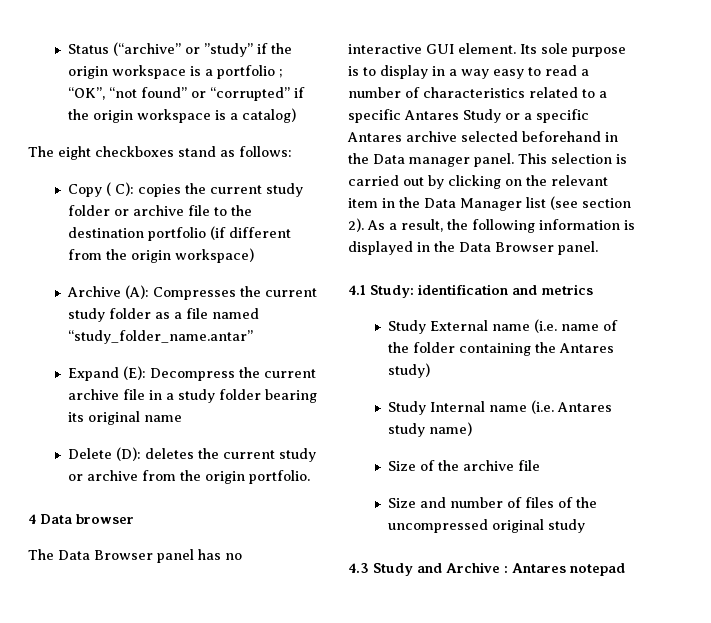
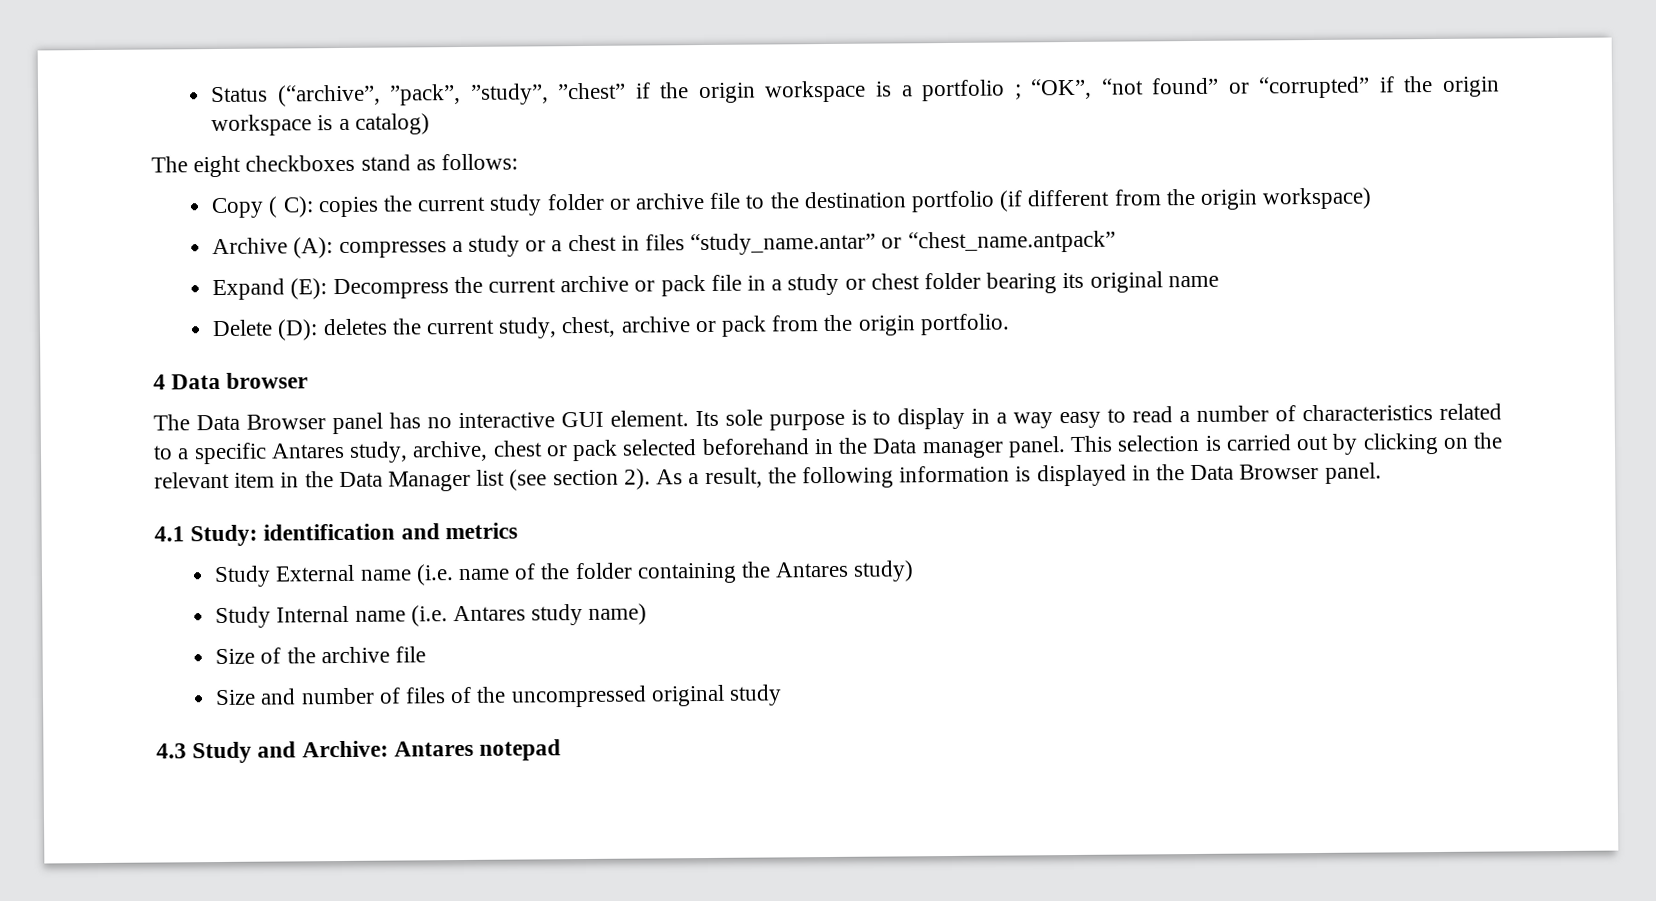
- Status (“archive” or ”study” if the origin workspace is a portfolio ; “OK”, “not found” or “corrupted” if the origin workspace is a catalog)
+ Status (“archive”, ”pack”, ”study”, ”chest” if the origin workspace is a portfolio ; “OK”, “not found” or “corrupted” if the origin workspace is a catalog)
- Archive (A): Compresses the current study folder as a file named “study_folder_name.antar”
+ Archive (A): compresses a study or a chest in files “study_name.antar” or “chest_name.antpack”
- Expand (E): Decompress the current archive file in a study folder bearing its original name
+ Expand (E): Decompress the current archive or pack file in a study or chest folder bearing its original name
- Delete (D): deletes the current study or archive from the origin portfolio.
+ Delete (D): deletes the current study, chest, archive or pack from the origin portfolio.
- Its sole purpose is to display in a way easy to read a number of characteristics related to a specific Antares Study or a specific Antares archive selected beforehand in the Data manager panel.
+ Its sole purpose is to display in a way easy to read a number of characteristics related to a specific Antares study, archive, chest or pack selected beforehand in the Data manager panel.
- 4.3 Study and Archive : Antares notepad
+ 4.3 Study and Archive: Antares notepad

